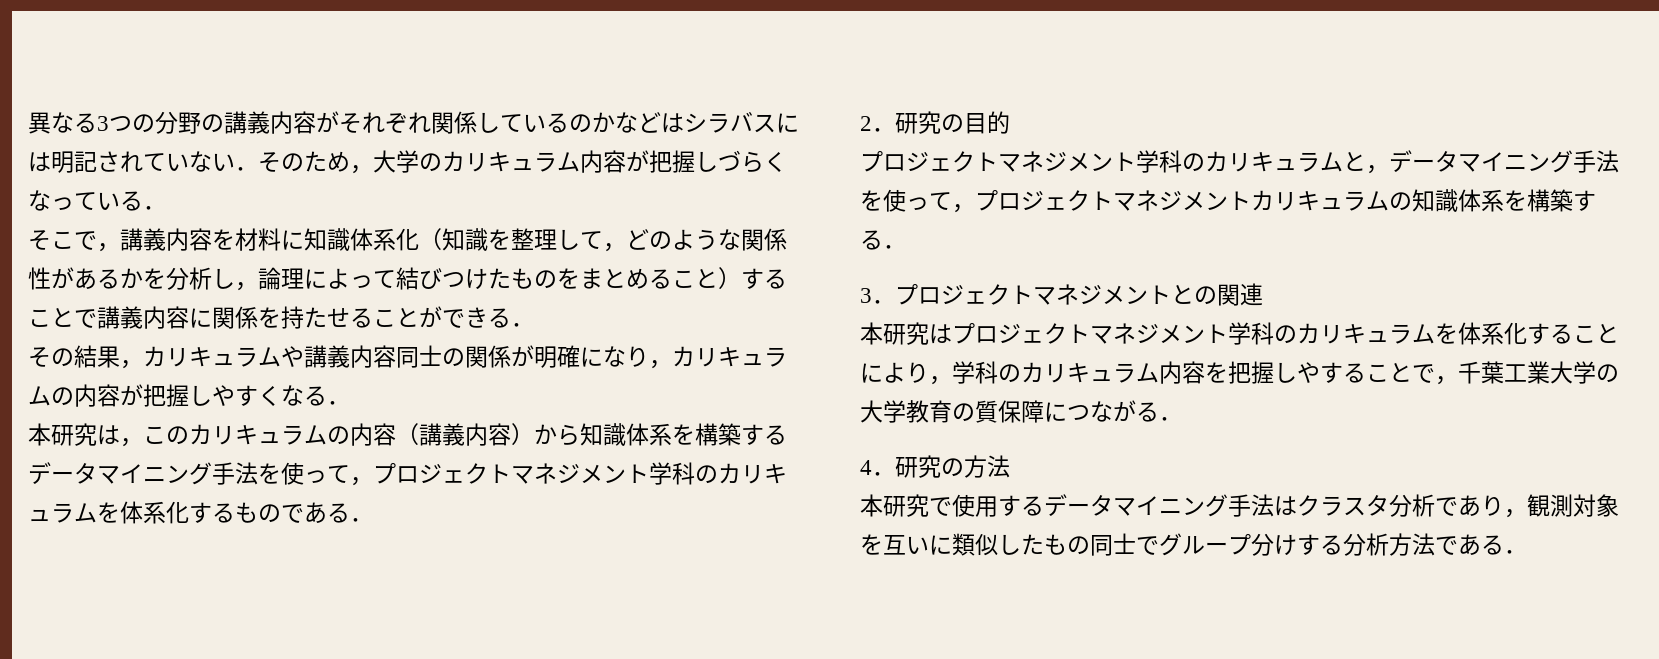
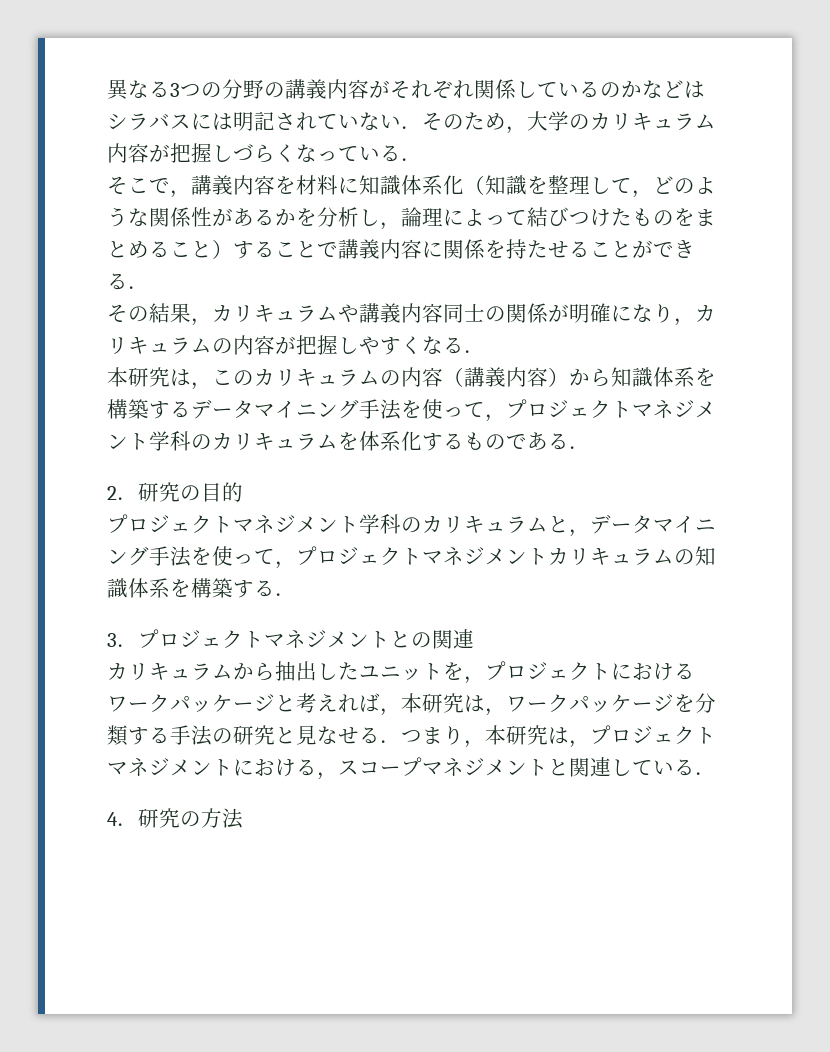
- 本研究はプロジェクトマネジメント学科のカリキュラムを体系化することにより，学科のカリキュラム内容を把握しやすることで，千葉工業大学の大学教育の質保障につながる．
+ カリキュラムから抽出したユニットを，プロジェクトにおけるワークパッケージと考えれば，本研究は，ワークパッケージを分類する手法の研究と見なせる．つまり，本研究は，プロジェクトマネジメントにおける，スコープマネジメントと関連している．
- 本研究で使用するデータマイニング手法はクラスタ分析であり，観測対象を互いに類似したもの同士でグループ分けする分析方法である．

